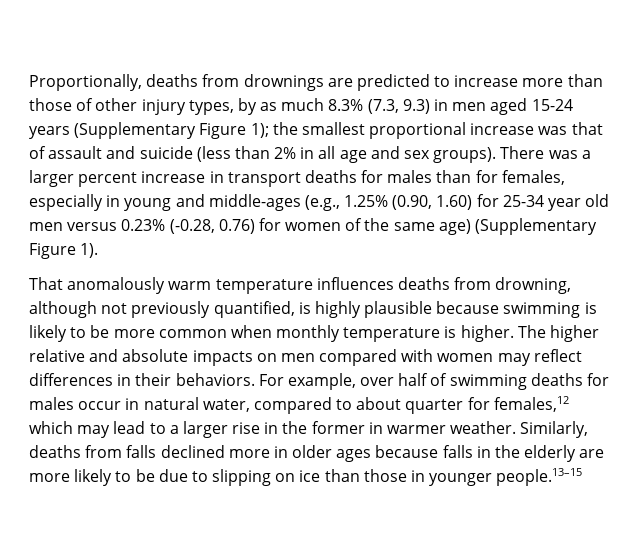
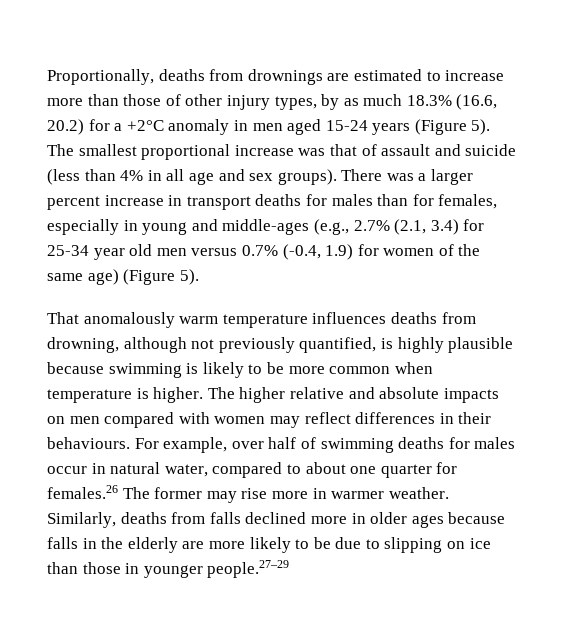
- Proportionally, deaths from drownings are predicted to increase more than those of other injury types, by as much 8.3% (7.3, 9.3) in men aged 15-24 years (Supplementary Figure 1); the smallest proportional increase was that of assault and suicide (less than 2% in all age and sex groups).
+ Proportionally, deaths from drownings are estimated to increase more than those of other injury types, by as much 18.3% (16.6, 20.2) for a +2°C anomaly in men aged 15-24 years (Figure 5). The smallest proportional increase was that of assault and suicide (less than 4% in all age and sex groups).
- There was a larger percent increase in transport deaths for males than for females, especially in young and middle-ages (e.g., 1.25% (0.90, 1.60) for 25-34 year old men versus 0.23% (-0.28, 0.76) for women of the same age) (Supplementary Figure 1).
+ There was a larger percent increase in transport deaths for males than for females, especially in young and middle-ages (e.g., 2.7% (2.1, 3.4) for 25-34 year old men versus 0.7% (-0.4, 1.9) for women of the same age) (Figure 5).
- That anomalously warm temperature influences deaths from drowning, although not previously quantified, is highly plausible because swimming is likely to be more common when monthly temperature is higher.
+ That anomalously warm temperature influences deaths from drowning, although not previously quantified, is highly plausible because swimming is likely to be more common when temperature is higher.
- The higher relative and absolute impacts on men compared with women may reflect differences in their behaviors.
+ The higher relative and absolute impacts on men compared with women may reflect differences in their behaviours.
- For example, over half of swimming deaths for males occur in natural water, compared to about quarter for females,12 which may lead to a larger rise in the former in warmer weather.
+ For example, over half of swimming deaths for males occur in natural water, compared to about one quarter for females.26 The former may rise more in warmer weather.
- Similarly, deaths from falls declined more in older ages because falls in the elderly are more likely to be due to slipping on ice than those in younger people.13–15
+ Similarly, deaths from falls declined more in older ages because falls in the elderly are more likely to be due to slipping on ice than those in younger people.27–29

